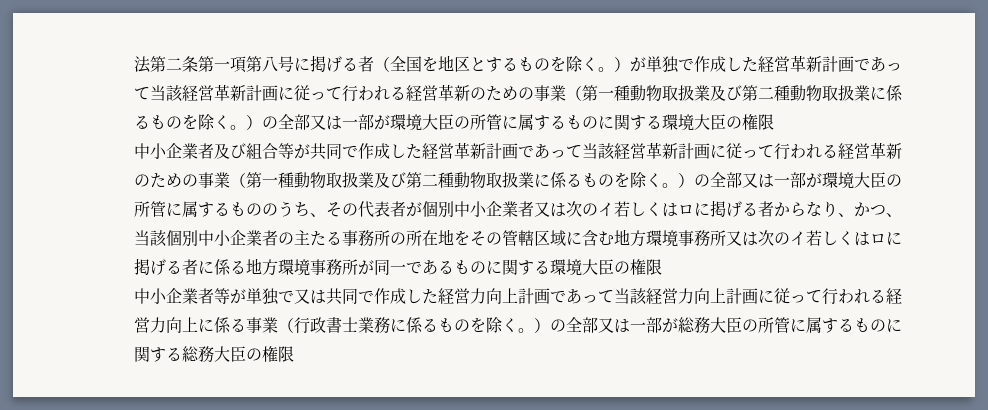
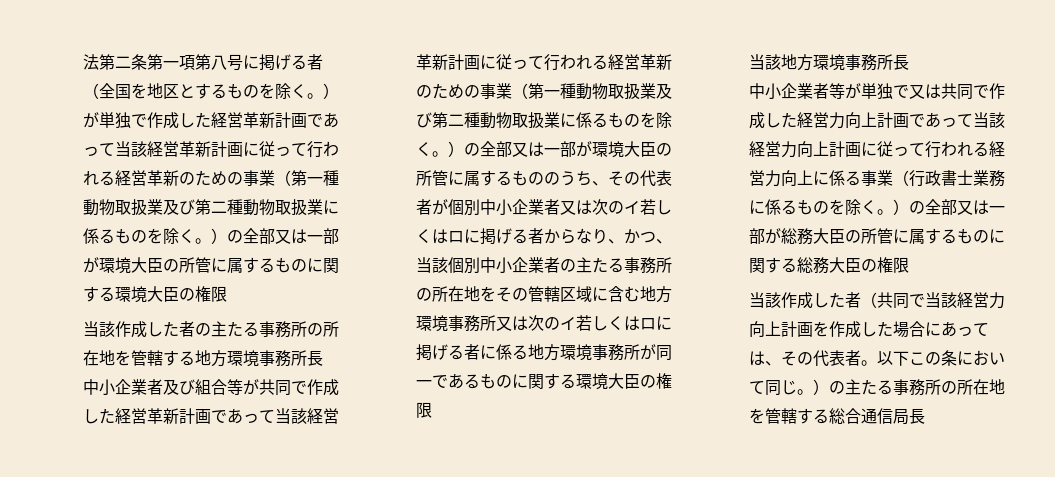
+ 当該作成した者の主たる事務所の所在地を管轄する地方環境事務所長
+ 当該地方環境事務所長
+ 当該作成した者（共同で当該経営力向上計画を作成した場合にあっては、その代表者。以下この条において同じ。）の主たる事務所の所在地を管轄する総合通信局長

